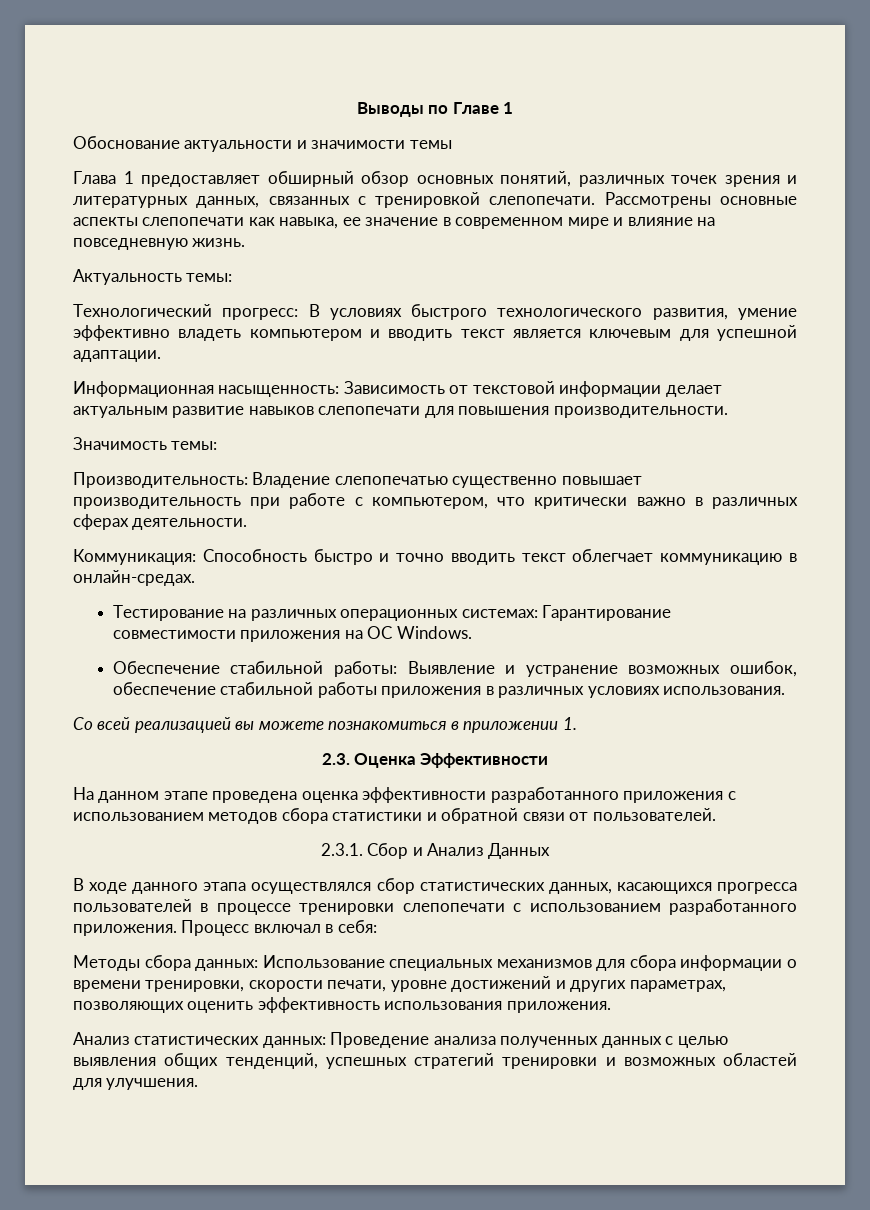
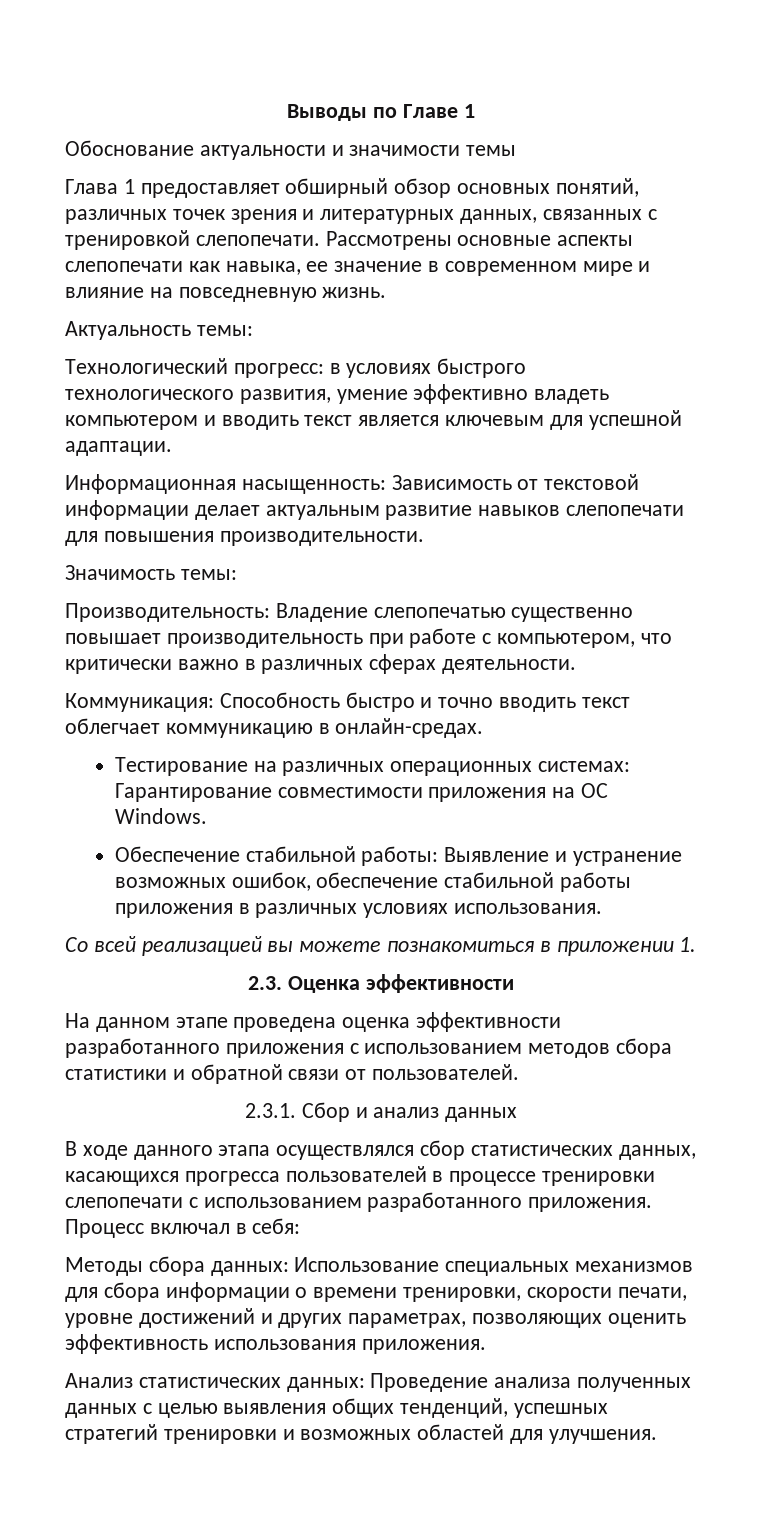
- Технологический прогресс: В условиях быстрого технологического развития, умение эффективно владеть компьютером и вводить текст является ключевым для успешной адаптации.
+ Технологический прогресс: в условиях быстрого технологического развития, умение эффективно владеть компьютером и вводить текст является ключевым для успешной адаптации.
- 2.3. Оценка Эффективности
+ 2.3. Оценка эффективности
- 2.3.1. Сбор и Анализ Данных
+ 2.3.1. Сбор и анализ данных

